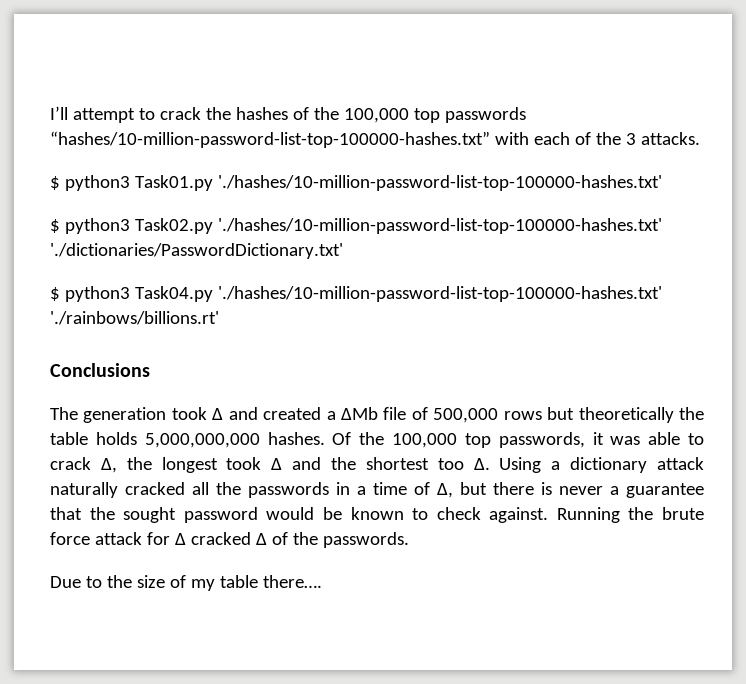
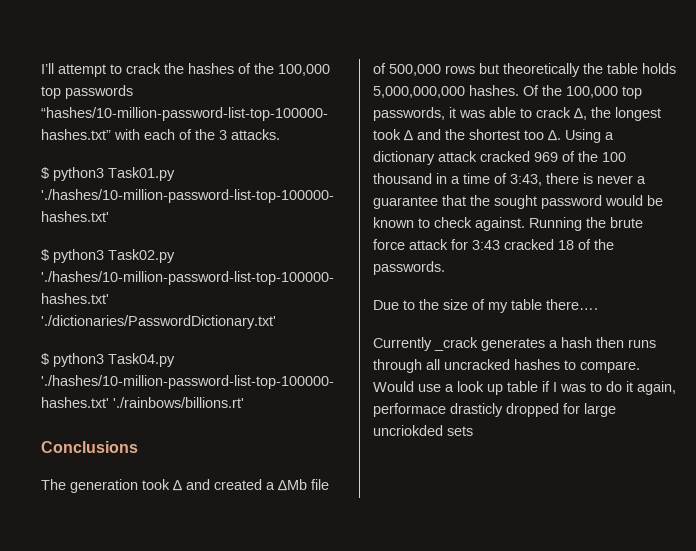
- Using a dictionary attack naturally cracked all the passwords in a time of ∆, but there is never a guarantee that the sought password would be known to check against.
+ Using a dictionary attack cracked 969 of the 100 thousand in a time of 3:43, there is never a guarantee that the sought password would be known to check against.
- Running the brute force attack for ∆ cracked ∆ of the passwords.
+ Running the brute force attack for 3:43 cracked 18 of the passwords.
+ Currently _crack generates a hash then runs through all uncracked hashes to compare. Would use a look up table if I was to do it again, performace drasticly dropped for large uncriokded sets

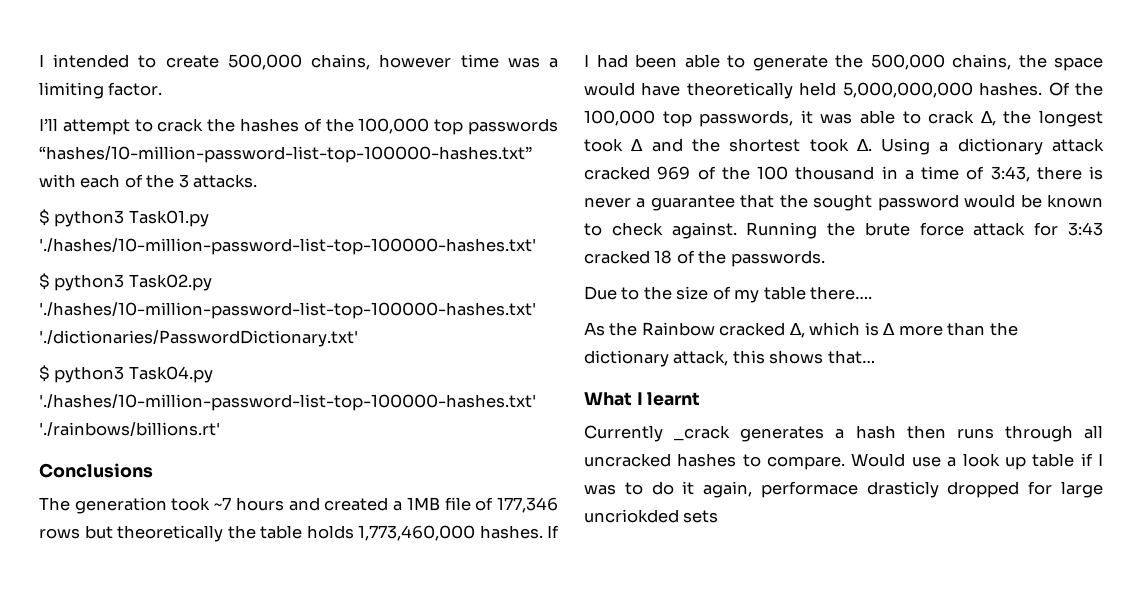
+ I intended to create 500,000 chains, however time was a limiting factor.
- The generation took ∆ and created a ∆Mb file of 500,000 rows but theoretically the table holds 5,000,000,000 hashes.
+ The generation took ~7 hours and created a 1MB file of 177,346 rows but theoretically the table holds 1,773,460,000 hashes. If I had been able to generate the 500,000 chains, the space would have theoretically held 5,000,000,000 hashes.
- Of the 100,000 top passwords, it was able to crack ∆, the longest took ∆ and the shortest too ∆.
+ Of the 100,000 top passwords, it was able to crack ∆, the longest took ∆ and the shortest took ∆.
+ As the Rainbow cracked ∆, which is ∆ more than the dictionary attack, this shows that…
+ What I learnt

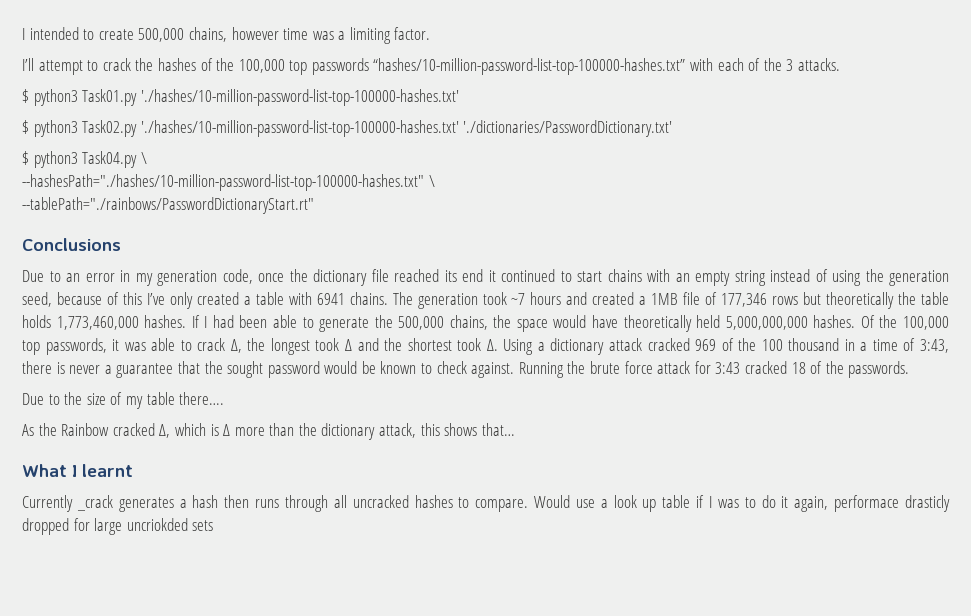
- $ python3 Task04.py './hashes/10-million-password-list-top-100000-hashes.txt' './rainbows/billions.rt'
+ $ python3 Task04.py \
+ --hashesPath="./hashes/10-million-password-list-top-100000-hashes.txt" \
+ --tablePath="./rainbows/PasswordDictionaryStart.rt"
  Conclusions
- The generation took ~7 hours and created a 1MB file of 177,346 rows but theoretically the table holds 1,773,460,000 hashes.
+ Due to an error in my generation code, once the dictionary file reached its end it continued to start chains with an empty string instead of using the generation seed, because of this I’ve only created a table with 6941 chains. The generation took ~7 hours and created a 1MB file of 177,346 rows but theoretically the table holds 1,773,460,000 hashes.

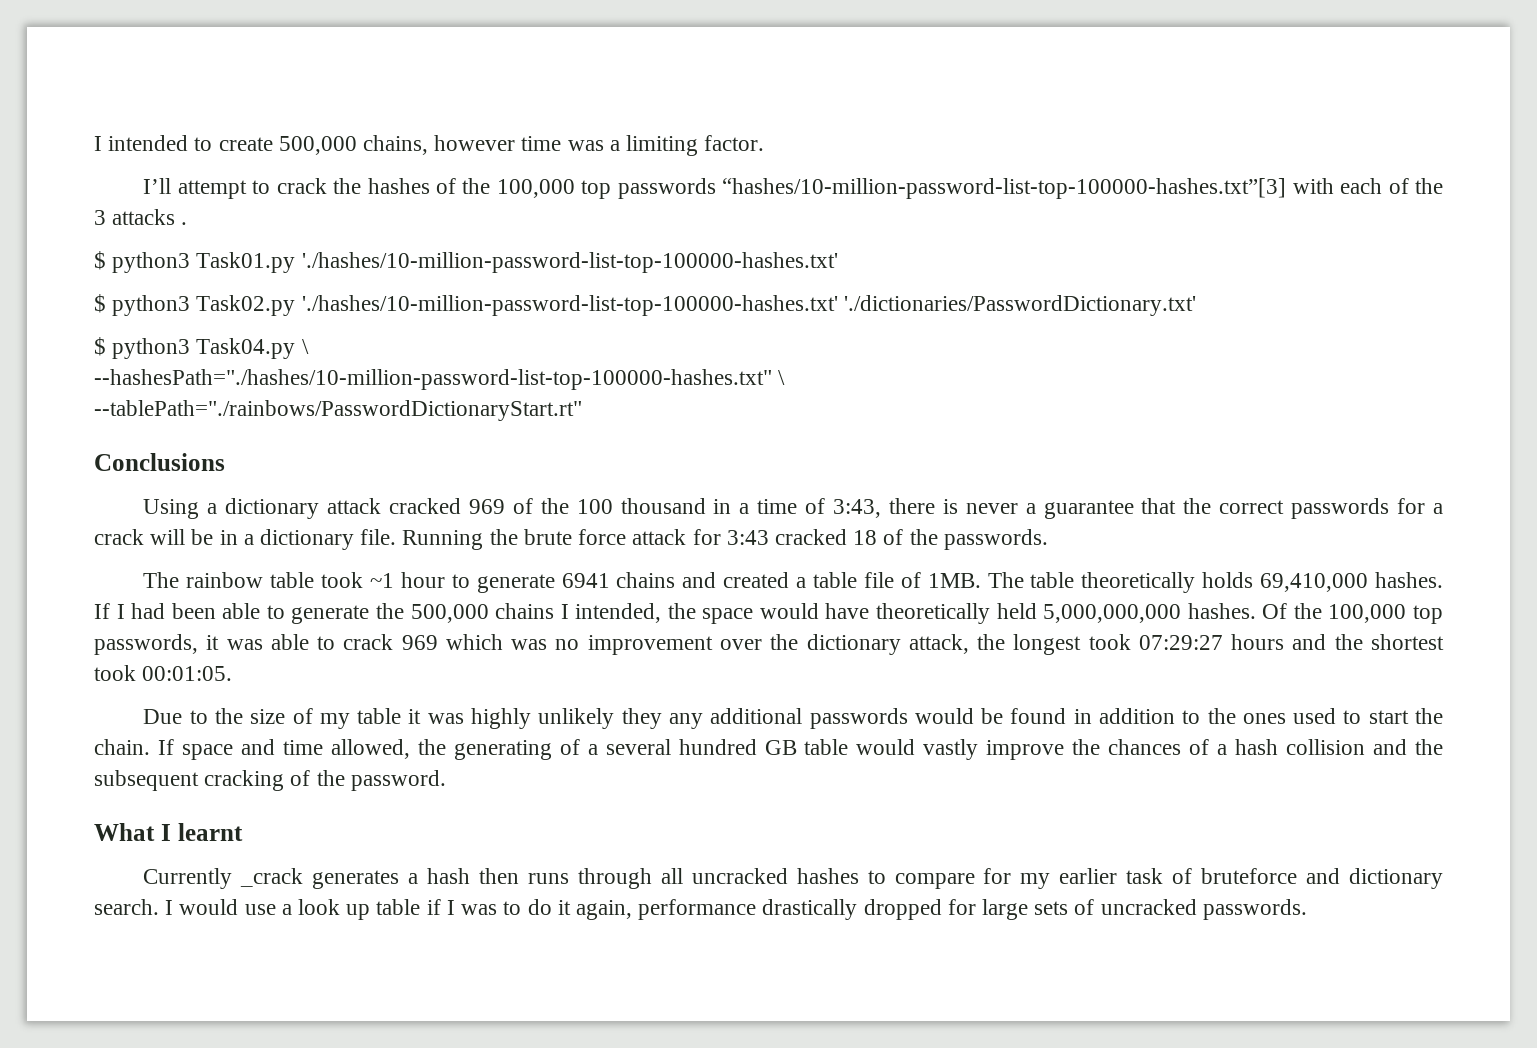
- I’ll attempt to crack the hashes of the 100,000 top passwords “hashes/10-million-password-list-top-100000-hashes.txt” with each of the 3 attacks.
+ I’ll attempt to crack the hashes of the 100,000 top passwords “hashes/10-million-password-list-top-100000-hashes.txt”[3] with each of the 3 attacks .
- Due to an error in my generation code, once the dictionary file reached its end it continued to start chains with an empty string instead of using the generation seed, because of this I’ve only created a table with 6941 chains. The generation took ~7 hours and created a 1MB file of 177,346 rows but theoretically the table holds 1,773,460,000 hashes. If I had been able to generate the 500,000 chains, the space would have theoretically held 5,000,000,000 hashes. Of the 100,000 top passwords, it was able to crack ∆, the longest took ∆ and the shortest took ∆. Using a dictionary attack cracked 969 of the 100 thousand in a time of 3:43, there is never a guarantee that the sought password would be known to check against.
+ Using a dictionary attack cracked 969 of the 100 thousand in a time of 3:43, there is never a guarantee that the correct passwords for a crack will be in a dictionary file.
+ The rainbow table took ~1 hour to generate 6941 chains and created a table file of 1MB. The table theoretically holds 69,410,000 hashes. If I had been able to generate the 500,000 chains I intended, the space would have theoretically held 5,000,000,000 hashes. Of the 100,000 top passwords, it was able to crack 969 which was no improvement over the dictionary attack, the longest took 07:29:27 hours and the shortest took 00:01:05.
- Due to the size of my table there….
- As the Rainbow cracked ∆, which is ∆ more than the dictionary attack, this shows that…
+ Due to the size of my table it was highly unlikely they any additional passwords would be found in addition to the ones used to start the chain. If space and time allowed, the generating of a several hundred GB table would vastly improve the chances of a hash collision and the subsequent cracking of the password.
- Currently _crack generates a hash then runs through all uncracked hashes to compare. Would use a look up table if I was to do it again, performace drasticly dropped for large uncriokded sets
+ Currently _crack generates a hash then runs through all uncracked hashes to compare for my earlier task of bruteforce and dictionary search. I would use a look up table if I was to do it again, performance drastically dropped for large sets of uncracked passwords.

